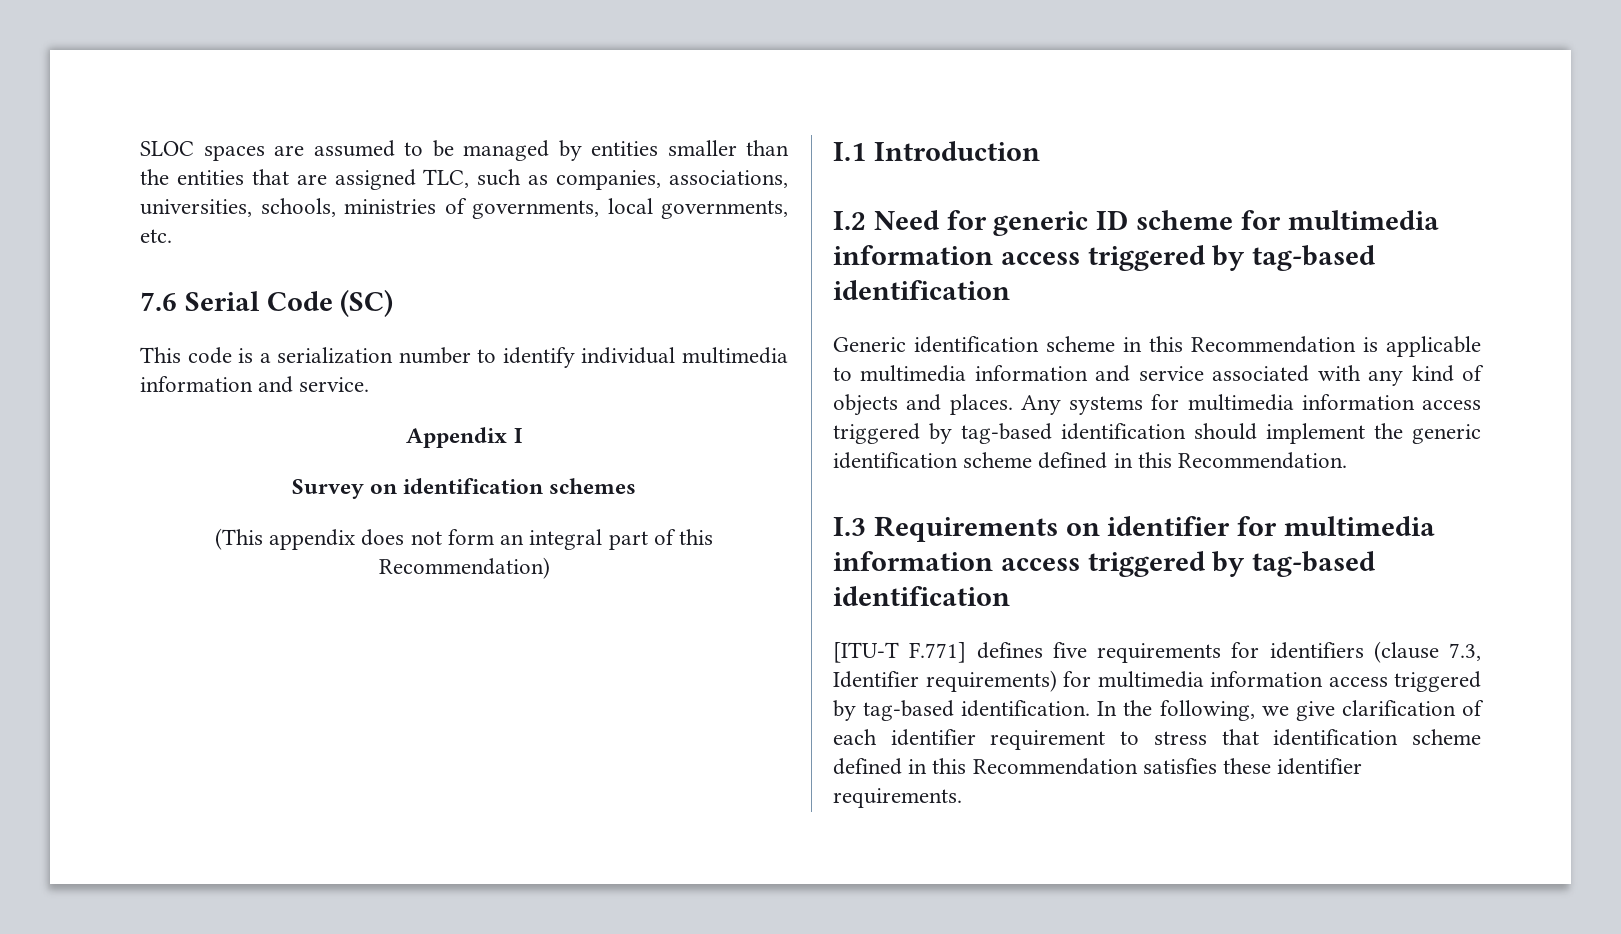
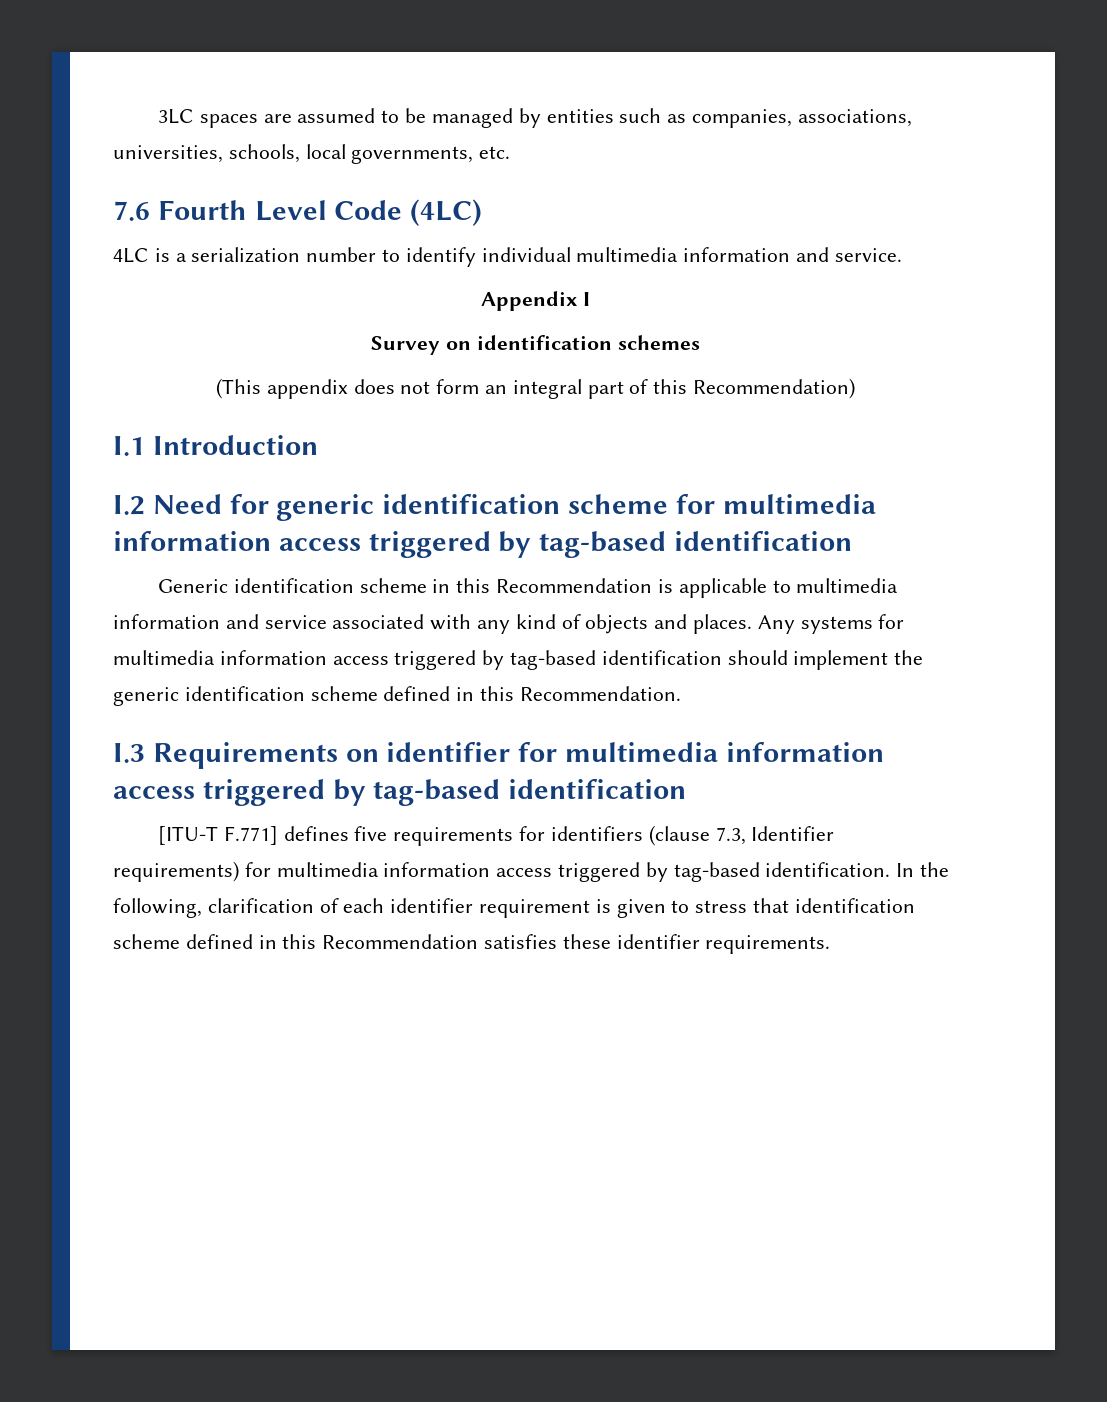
- SLOC spaces are assumed to be managed by entities smaller than the entities that are assigned TLC, such as companies, associations, universities, schools, ministries of governments, local governments, etc.
+ 3LC spaces are assumed to be managed by entities such as companies, associations, universities, schools, local governments, etc.
- 7.6 Serial Code (SC)
- This code is a serialization number to identify individual multimedia information and service.
+ 7.6 Fourth Level Code (4LC)
+ 4LC is a serialization number to identify individual multimedia information and service.
- I.2 Need for generic ID scheme for multimedia information access triggered by tag-based identification
+ I.2 Need for generic identification scheme for multimedia information access triggered by tag-based identification
- In the following, we give clarification of each identifier requirement to stress that identification scheme defined in this Recommendation satisfies these identifier requirements.
+ In the following, clarification of each identifier requirement is given to stress that identification scheme defined in this Recommendation satisfies these identifier requirements.

